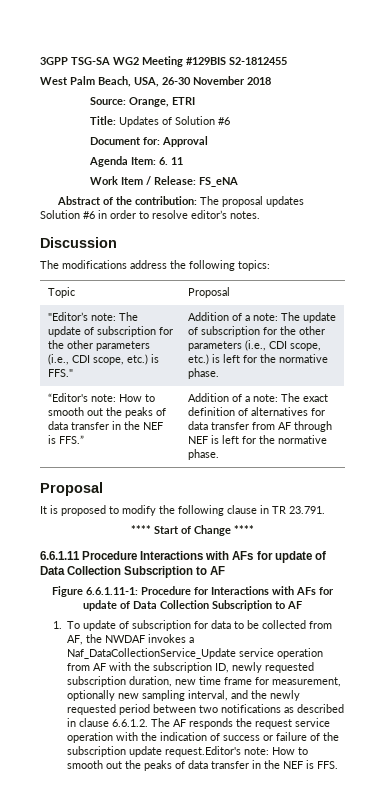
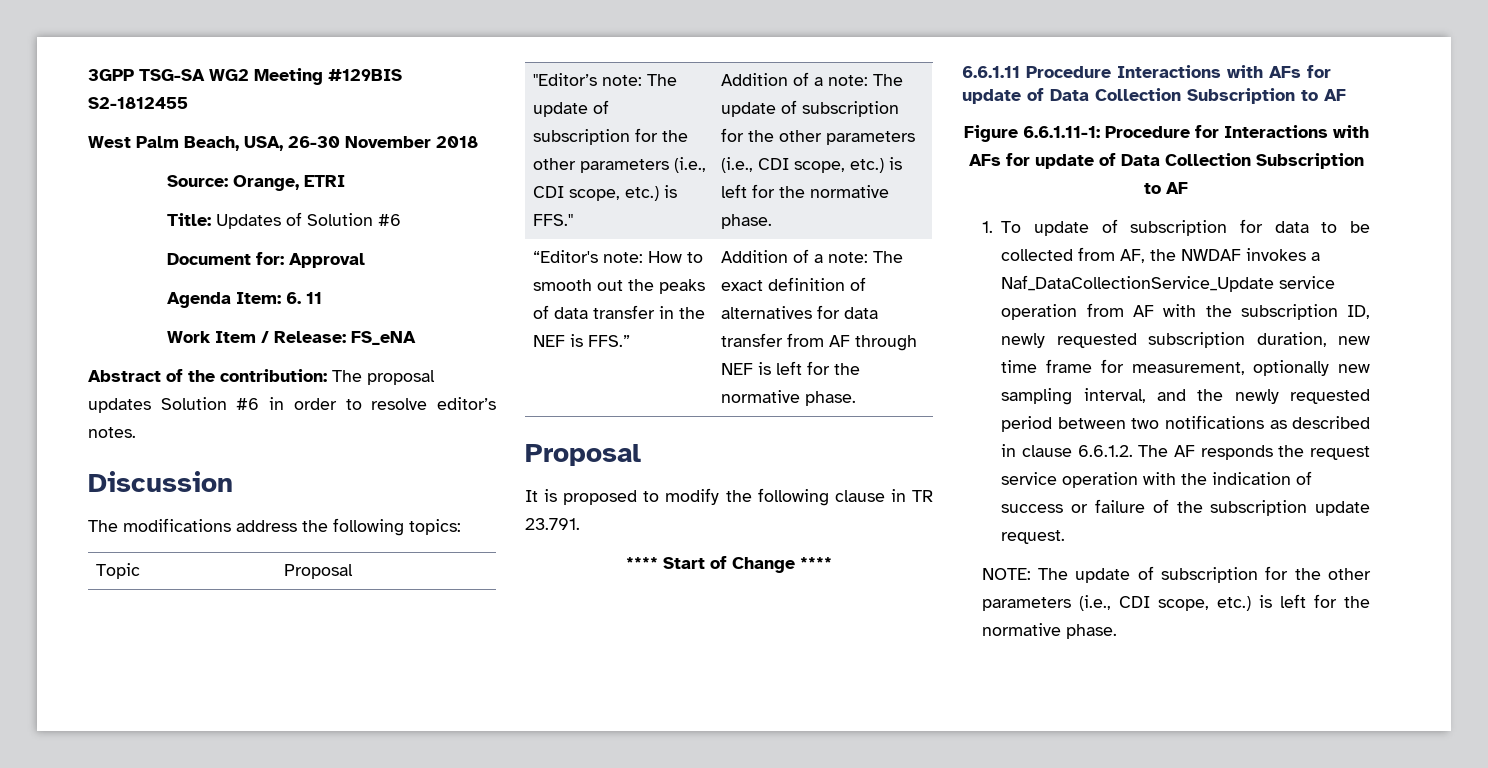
- 1. To update of subscription for data to be collected from AF, the NWDAF invokes a Naf_DataCollectionService_Update service operation from AF with the subscription ID, newly requested subscription duration, new time frame for measurement, optionally new sampling interval, and the newly requested period between two notifications as described in clause 6.6.1.2. The AF responds the request service operation with the indication of success or failure of the subscription update request.Editor's note: How to smooth out the peaks of data transfer in the NEF is FFS.
+ 1. To update of subscription for data to be collected from AF, the NWDAF invokes a Naf_DataCollectionService_Update service operation from AF with the subscription ID, newly requested subscription duration, new time frame for measurement, optionally new sampling interval, and the newly requested period between two notifications as described in clause 6.6.1.2. The AF responds the request service operation with the indication of success or failure of the subscription update request.
+ NOTE: The update of subscription for the other parameters (i.e., CDI scope, etc.) is left for the normative phase.

